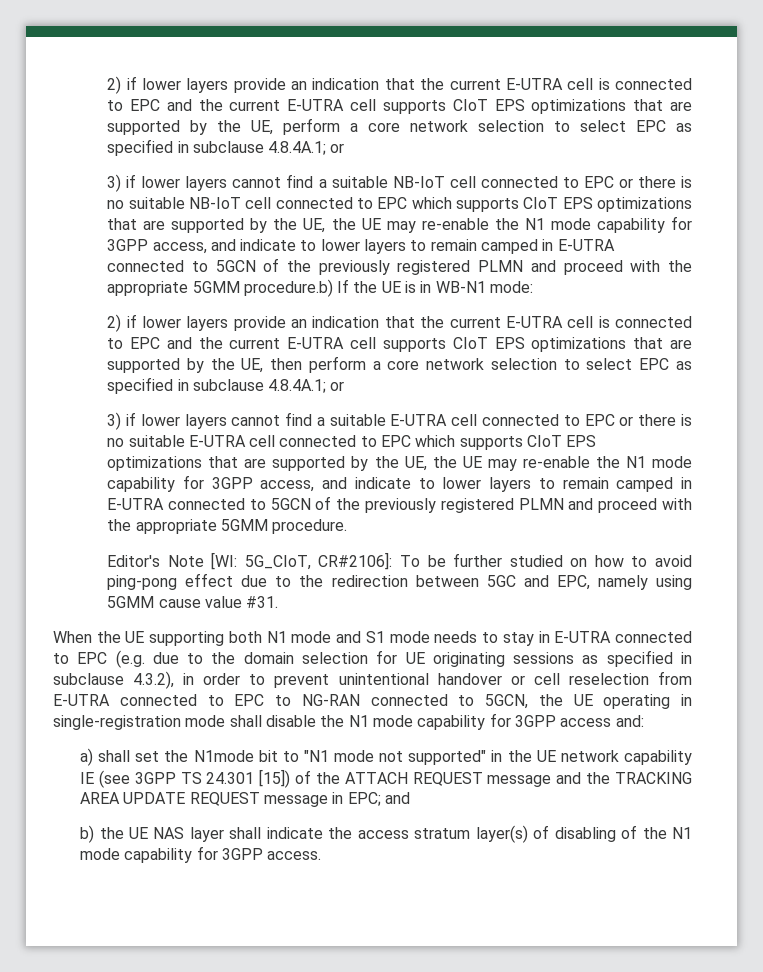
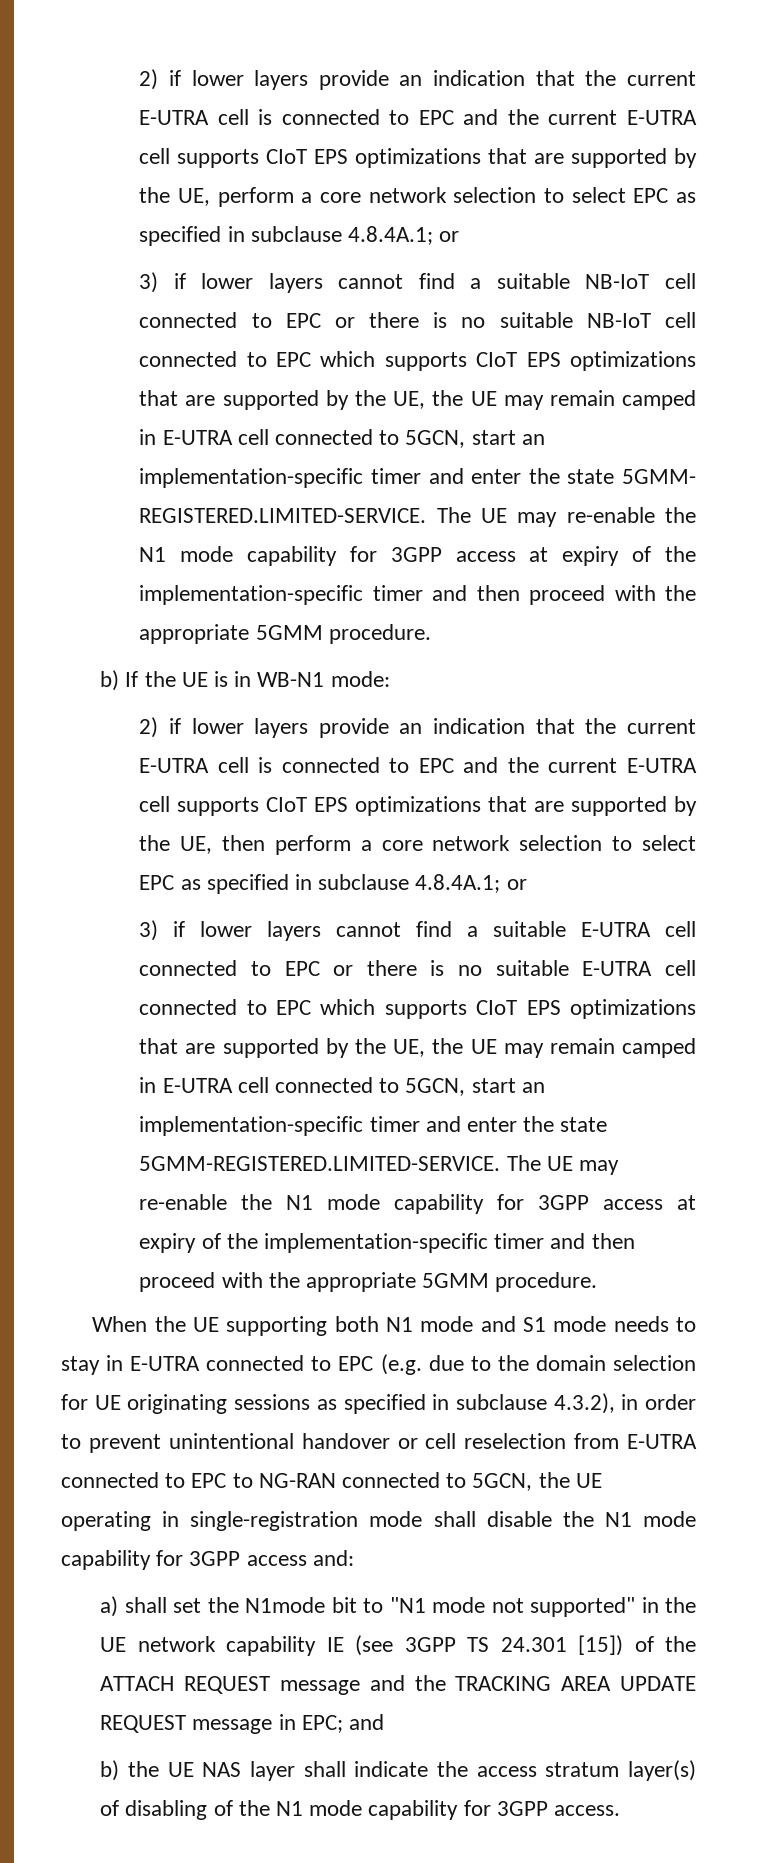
- 3) if lower layers cannot find a suitable NB-IoT cell connected to EPC or there is no suitable NB-IoT cell connected to EPC which supports CIoT EPS optimizations that are supported by the UE, the UE may re-enable the N1 mode capability for 3GPP access, and indicate to lower layers to remain camped in E-UTRA connected to 5GCN of the previously registered PLMN and proceed with the appropriate 5GMM procedure.b) If the UE is in WB-N1 mode:
+ 3) if lower layers cannot find a suitable NB-IoT cell connected to EPC or there is no suitable NB-IoT cell connected to EPC which supports CIoT EPS optimizations that are supported by the UE, the UE may remain camped in E-UTRA cell connected to 5GCN, start an implementation-specific timer and enter the state 5GMM- REGISTERED.LIMITED-SERVICE. The UE may re-enable the N1 mode capability for 3GPP access at expiry of the implementation-specific timer and then proceed with the appropriate 5GMM procedure.
+ b) If the UE is in WB-N1 mode:
- 3) if lower layers cannot find a suitable E-UTRA cell connected to EPC or there is no suitable E-UTRA cell connected to EPC which supports CIoT EPS optimizations that are supported by the UE, the UE may re-enable the N1 mode capability for 3GPP access, and indicate to lower layers to remain camped in E-UTRA connected to 5GCN of the previously registered PLMN and proceed with the appropriate 5GMM procedure.
- Editor's Note [WI: 5G_CIoT, CR#2106]: To be further studied on how to avoid ping-pong effect due to the redirection between 5GC and EPC, namely using 5GMM cause value #31.
+ 3) if lower layers cannot find a suitable E-UTRA cell connected to EPC or there is no suitable E-UTRA cell connected to EPC which supports CIoT EPS optimizations that are supported by the UE, the UE may remain camped in E-UTRA cell connected to 5GCN, start an implementation-specific timer and enter the state 5GMM-REGISTERED.LIMITED-SERVICE. The UE may re-enable the N1 mode capability for 3GPP access at expiry of the implementation-specific timer and then proceed with the appropriate 5GMM procedure.

